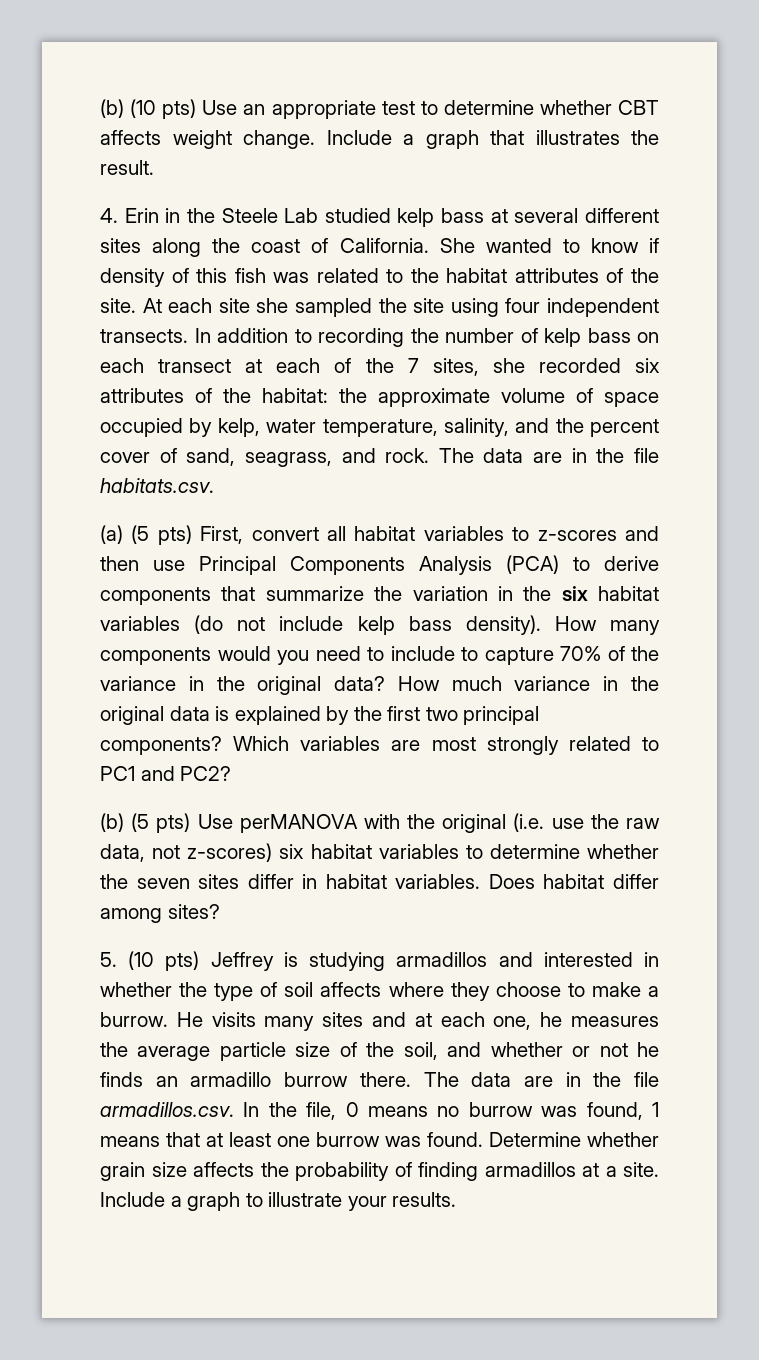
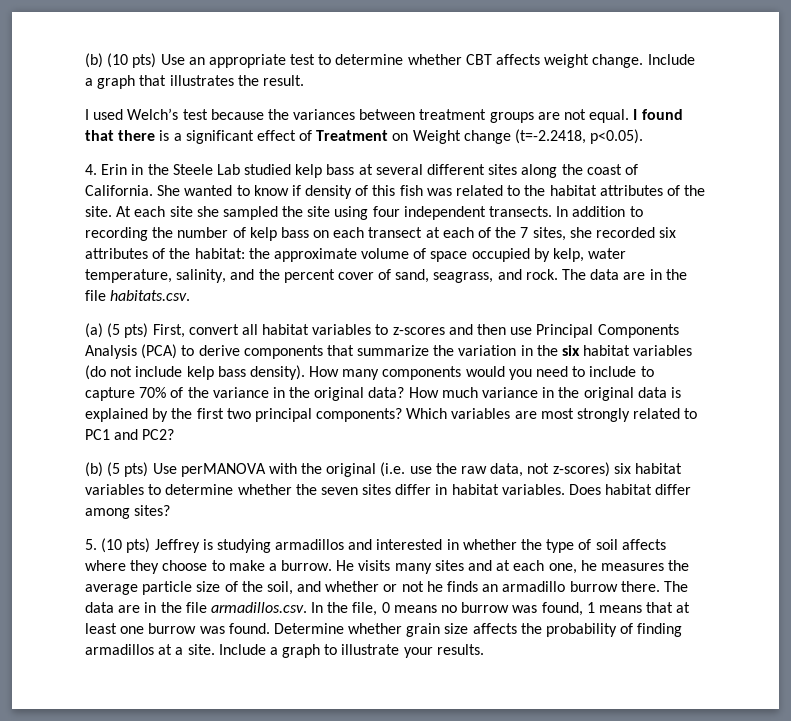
+ I used Welch’s test because the variances between treatment groups are not equal. I found that there is a significant effect of Treatment on Weight change (t=-2.2418, p<0.05).

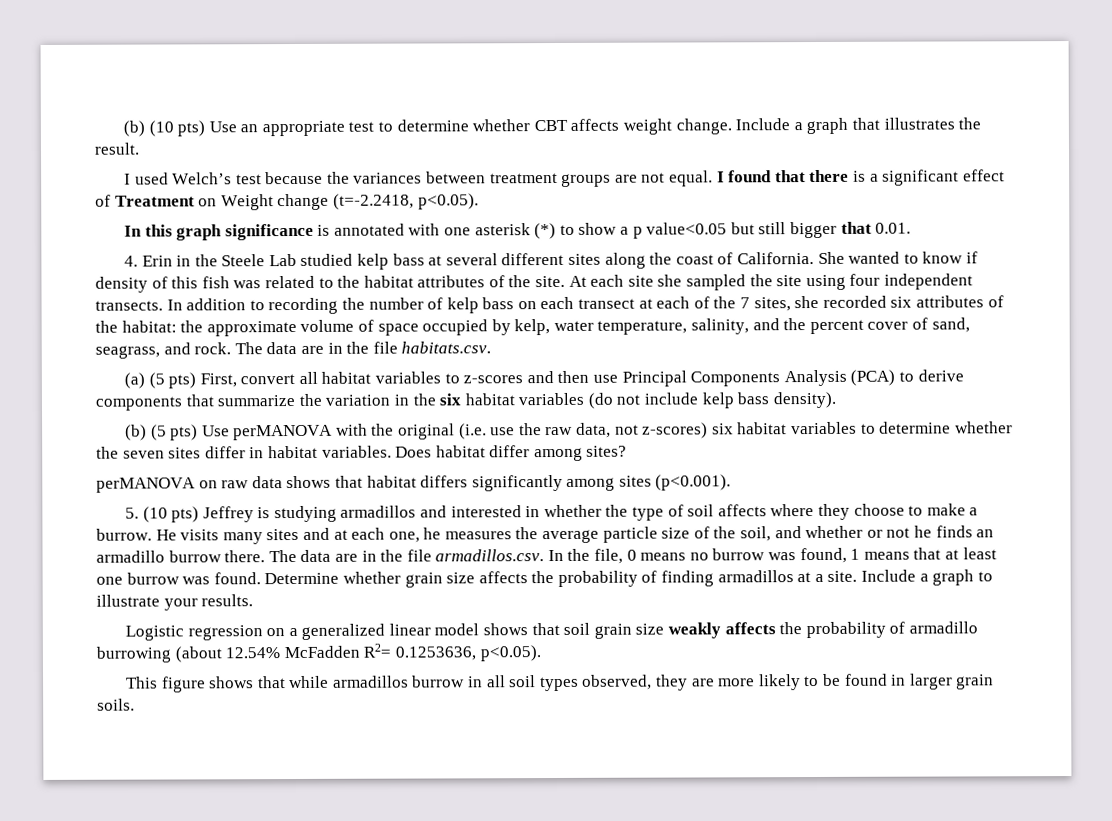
+ In this graph significance is annotated with one asterisk (*) to show a p value<0.05 but still bigger that 0.01.
- How many components would you need to include to capture 70% of the variance in the original data? How much variance in the original data is explained by the first two principal components? Which variables are most strongly related to PC1 and PC2?
+ perMANOVA on raw data shows that habitat differs significantly among sites (p<0.001).
+ Logistic regression on a generalized linear model shows that soil grain size weakly affects the probability of armadillo burrowing (about 12.54% McFadden R2= 0.1253636, p<0.05).
+ This figure shows that while armadillos burrow in all soil types observed, they are more likely to be found in larger grain soils.

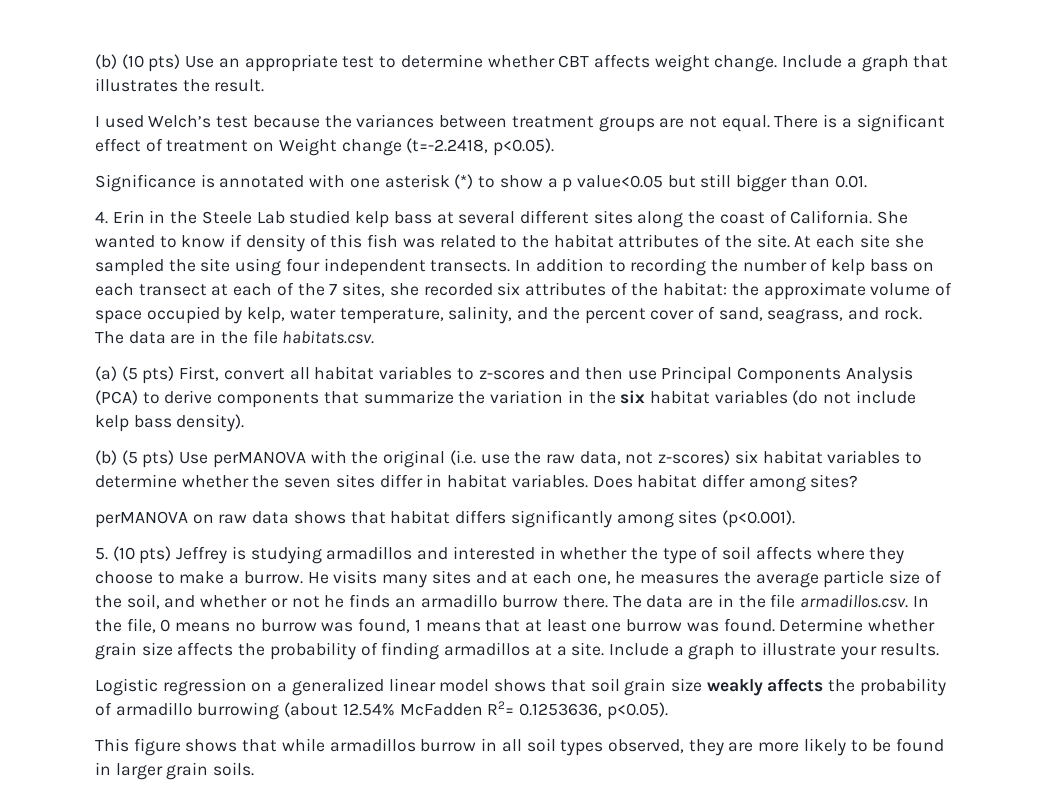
- I found that there is a significant effect of Treatment on Weight change (t=-2.2418, p<0.05).
+ There is a significant effect of treatment on Weight change (t=-2.2418, p<0.05).
- In this graph significance is annotated with one asterisk (*) to show a p value<0.05 but still bigger that 0.01.
+ Significance is annotated with one asterisk (*) to show a p value<0.05 but still bigger than 0.01.

